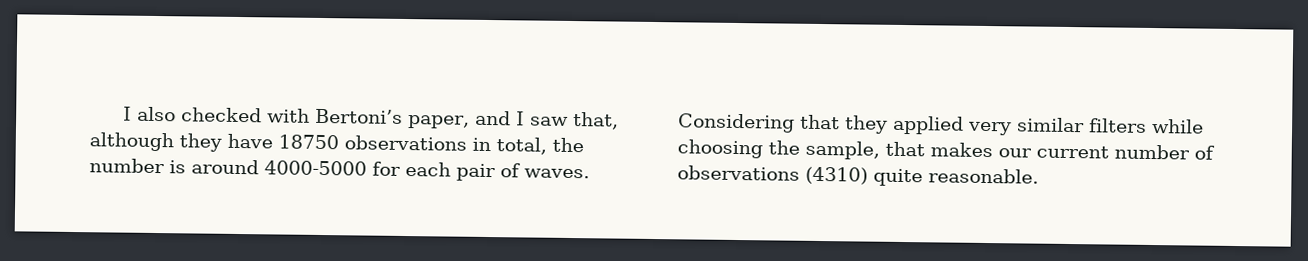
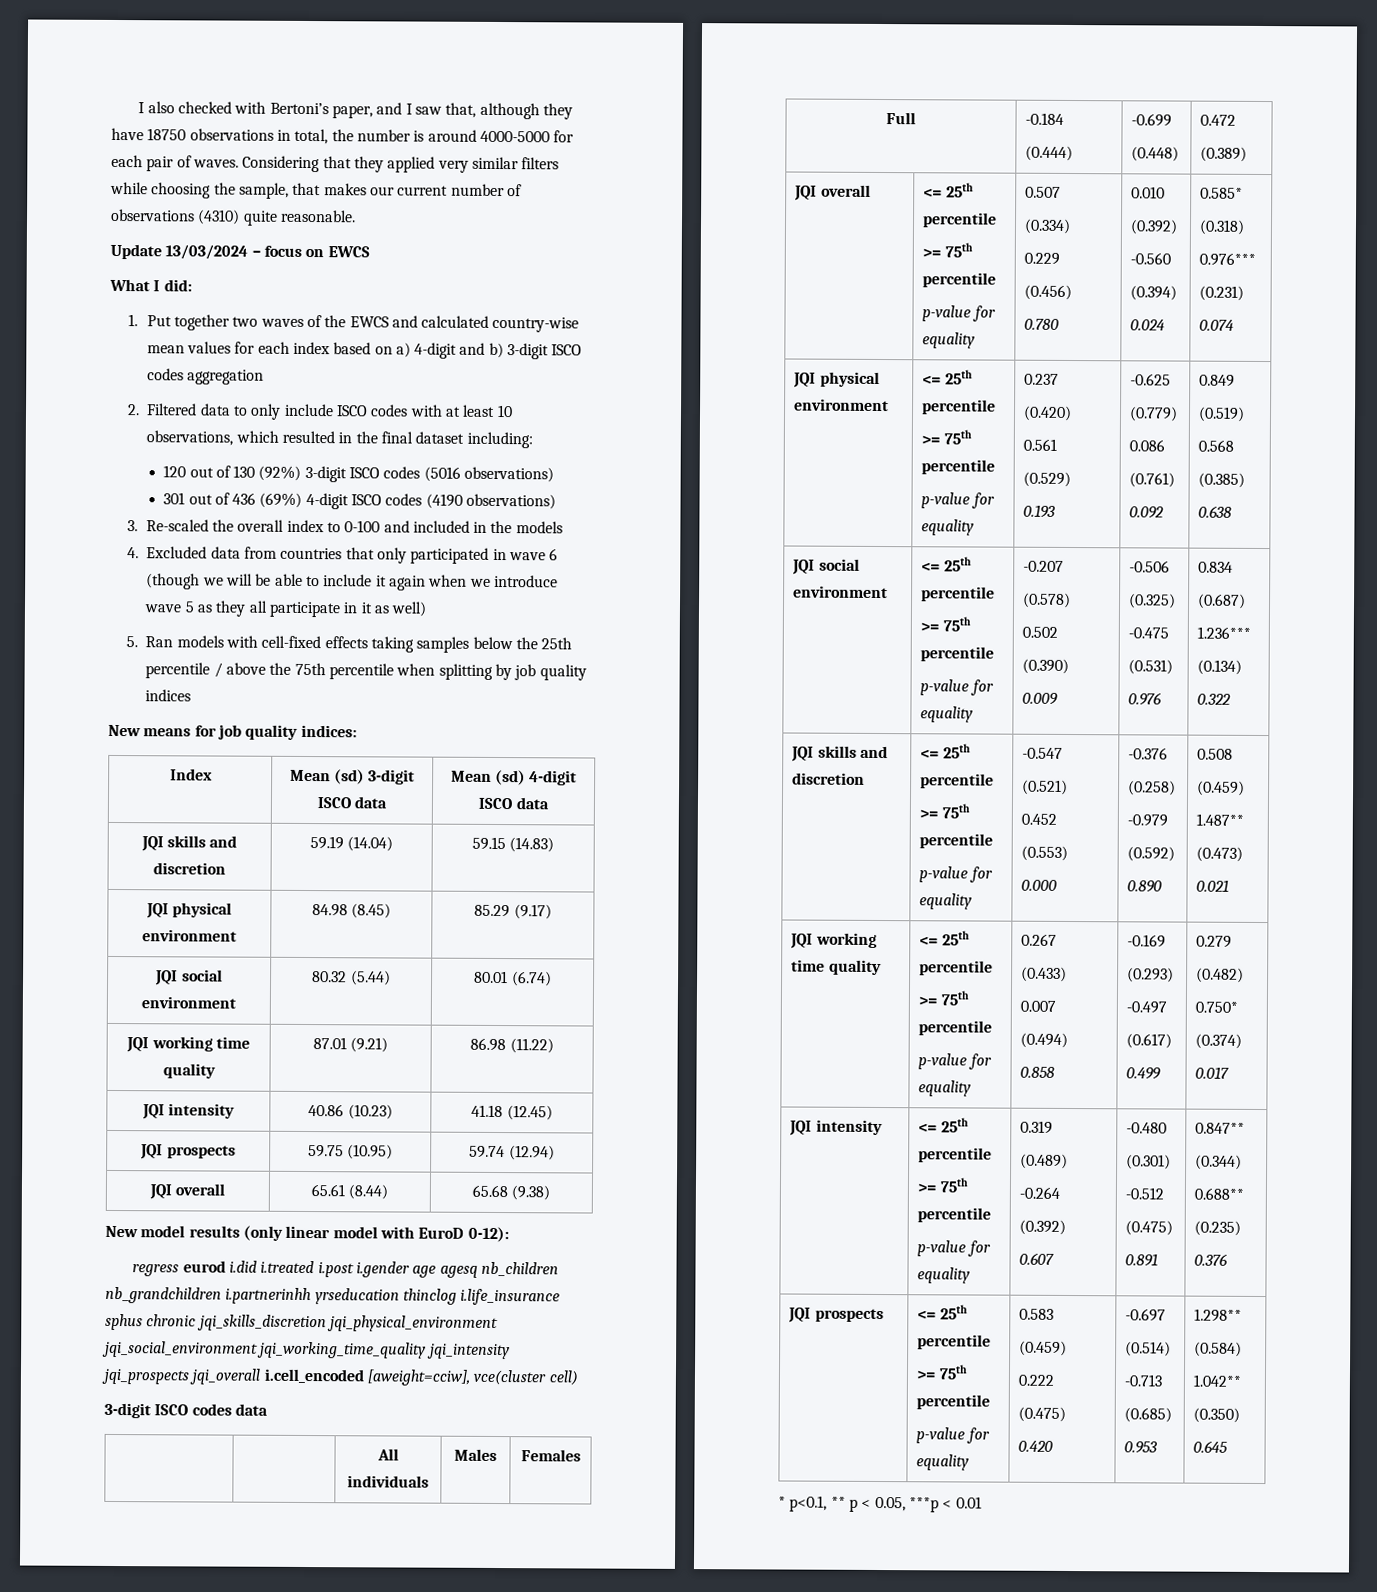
+ Update 13/03/2024 – focus on EWCS
+ What I did:
+ 1. Put together two waves of the EWCS and calculated country-wise mean values for each index based on a) 4-digit and b) 3-digit ISCO codes aggregation
+ 2. Filtered data to only include ISCO codes with at least 10 observations, which resulted in the final dataset including:
+ 120 out of 130 (92%) 3-digit ISCO codes (5016 observations)
+ 301 out of 436 (69%) 4-digit ISCO codes (4190 observations)
+ 3. Re-scaled the overall index to 0-100 and included in the models
+ 4. Excluded data from countries that only participated in wave 6 (though we will be able to include it again when we introduce wave 5 as they all participate in it as well)
+ 5. Ran models with cell-fixed effects taking samples below the 25th percentile / above the 75th percentile when splitting by job quality indices
+ New means for job quality indices:
+ Index | Mean (sd) 3-digit ISCO data | Mean (sd) 4-digit ISCO data
+ JQI skills and discretion | 59.19 (14.04) | 59.15 (14.83)
+ JQI physical environment | 84.98 (8.45) | 85.29 (9.17)
+ JQI social environment | 80.32 (5.44) | 80.01 (6.74)
+ JQI working time quality | 87.01 (9.21) | 86.98 (11.22)
+ JQI intensity | 40.86 (10.23) | 41.18 (12.45)
+ JQI prospects | 59.75 (10.95) | 59.74 (12.94)
+ JQI overall | 65.61 (8.44) | 65.68 (9.38)
+ New model results (only linear model with EuroD 0-12):
+ regress eurod i.did i.treated i.post i.gender age agesq nb_children nb_grandchildren i.partnerinhh yrseducation thinclog i.life_insurance sphus chronic jqi_skills_discretion jqi_physical_environment jqi_social_environment jqi_working_time_quality jqi_intensity jqi_prospects jqi_overall i.cell_encoded [aweight=cciw], vce(cluster cell)
+ 3-digit ISCO codes data
+ | | All individuals | Males | Females
+ Full | -0.184
+ (0.444) | -0.699
+ (0.448) | 0.472
+ (0.389)
+ JQI overall | <= 25th percentile
+ >= 75th percentile
+ p-value for equality | 0.507
+ (0.334)
+ 0.229
+ (0.456)
+ 0.780 | 0.010
+ (0.392)
+ -0.560
+ (0.394)
+ 0.024 | 0.585*
+ (0.318)
+ 0.976***
+ (0.231)
+ 0.074
+ JQI physical environment | <= 25th percentile
+ >= 75th percentile
+ p-value for equality | 0.237
+ (0.420)
+ 0.561
+ (0.529)
+ 0.193 | -0.625
+ (0.779)
+ 0.086
+ (0.761)
+ 0.092 | 0.849
+ (0.519)
+ 0.568
+ (0.385)
+ 0.638
+ JQI social environment | <= 25th percentile
+ >= 75th percentile
+ p-value for equality | -0.207
+ (0.578)
+ 0.502
+ (0.390)
+ 0.009 | -0.506
+ (0.325)
+ -0.475
+ (0.531)
+ 0.976 | 0.834
+ (0.687)
+ 1.236***
+ (0.134)
+ 0.322
+ JQI skills and discretion | <= 25th percentile
+ >= 75th percentile
+ p-value for equality | -0.547
+ (0.521)
+ 0.452
+ (0.553)
+ 0.000 | -0.376
+ (0.258)
+ -0.979
+ (0.592)
+ 0.890 | 0.508
+ (0.459)
+ 1.487**
+ (0.473)
+ 0.021
+ JQI working time quality | <= 25th percentile
+ >= 75th percentile
+ p-value for equality | 0.267
+ (0.433)
+ 0.007
+ (0.494)
+ 0.858 | -0.169
+ (0.293)
+ -0.497
+ (0.617)
+ 0.499 | 0.279
+ (0.482)
+ 0.750*
+ (0.374)
+ 0.017
+ JQI intensity | <= 25th percentile
+ >= 75th percentile
+ p-value for equality | 0.319
+ (0.489)
+ -0.264
+ (0.392)
+ 0.607 | -0.480
+ (0.301)
+ -0.512
+ (0.475)
+ 0.891 | 0.847**
+ (0.344)
+ 0.688**
+ (0.235)
+ 0.376
+ JQI prospects | <= 25th percentile
+ >= 75th percentile
+ p-value for equality | 0.583
+ (0.459)
+ 0.222
+ (0.475)
+ 0.420 | -0.697
+ (0.514)
+ -0.713
+ (0.685)
+ 0.953 | 1.298**
+ (0.584)
+ 1.042**
+ (0.350)
+ 0.645
+ * p<0.1, ** p < 0.05, ***p < 0.01

